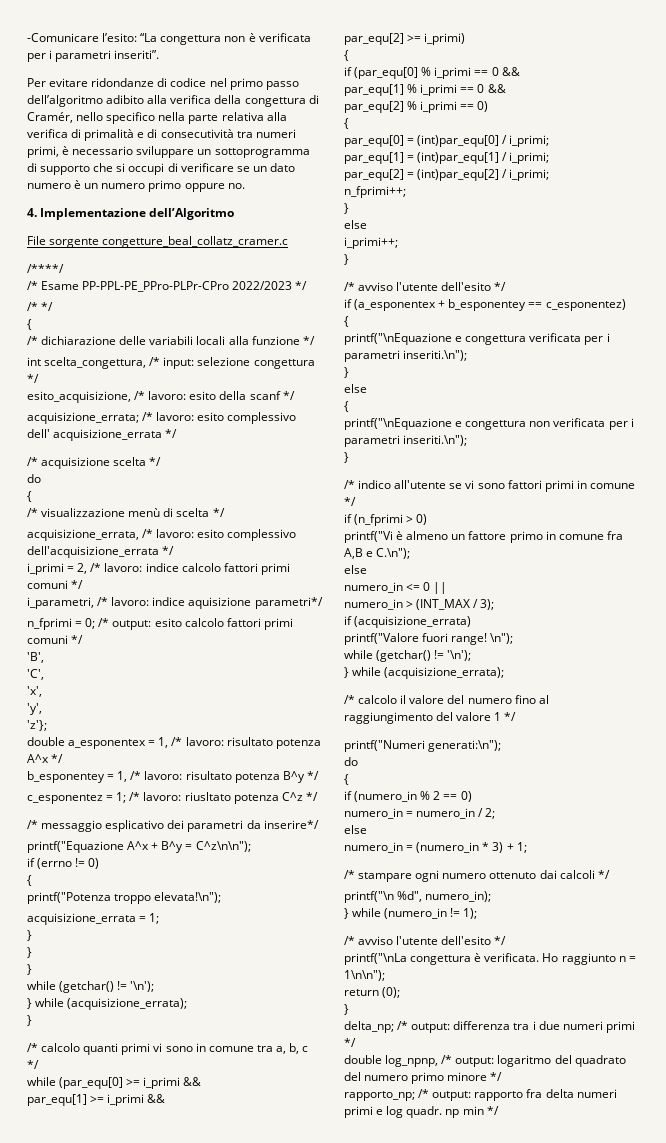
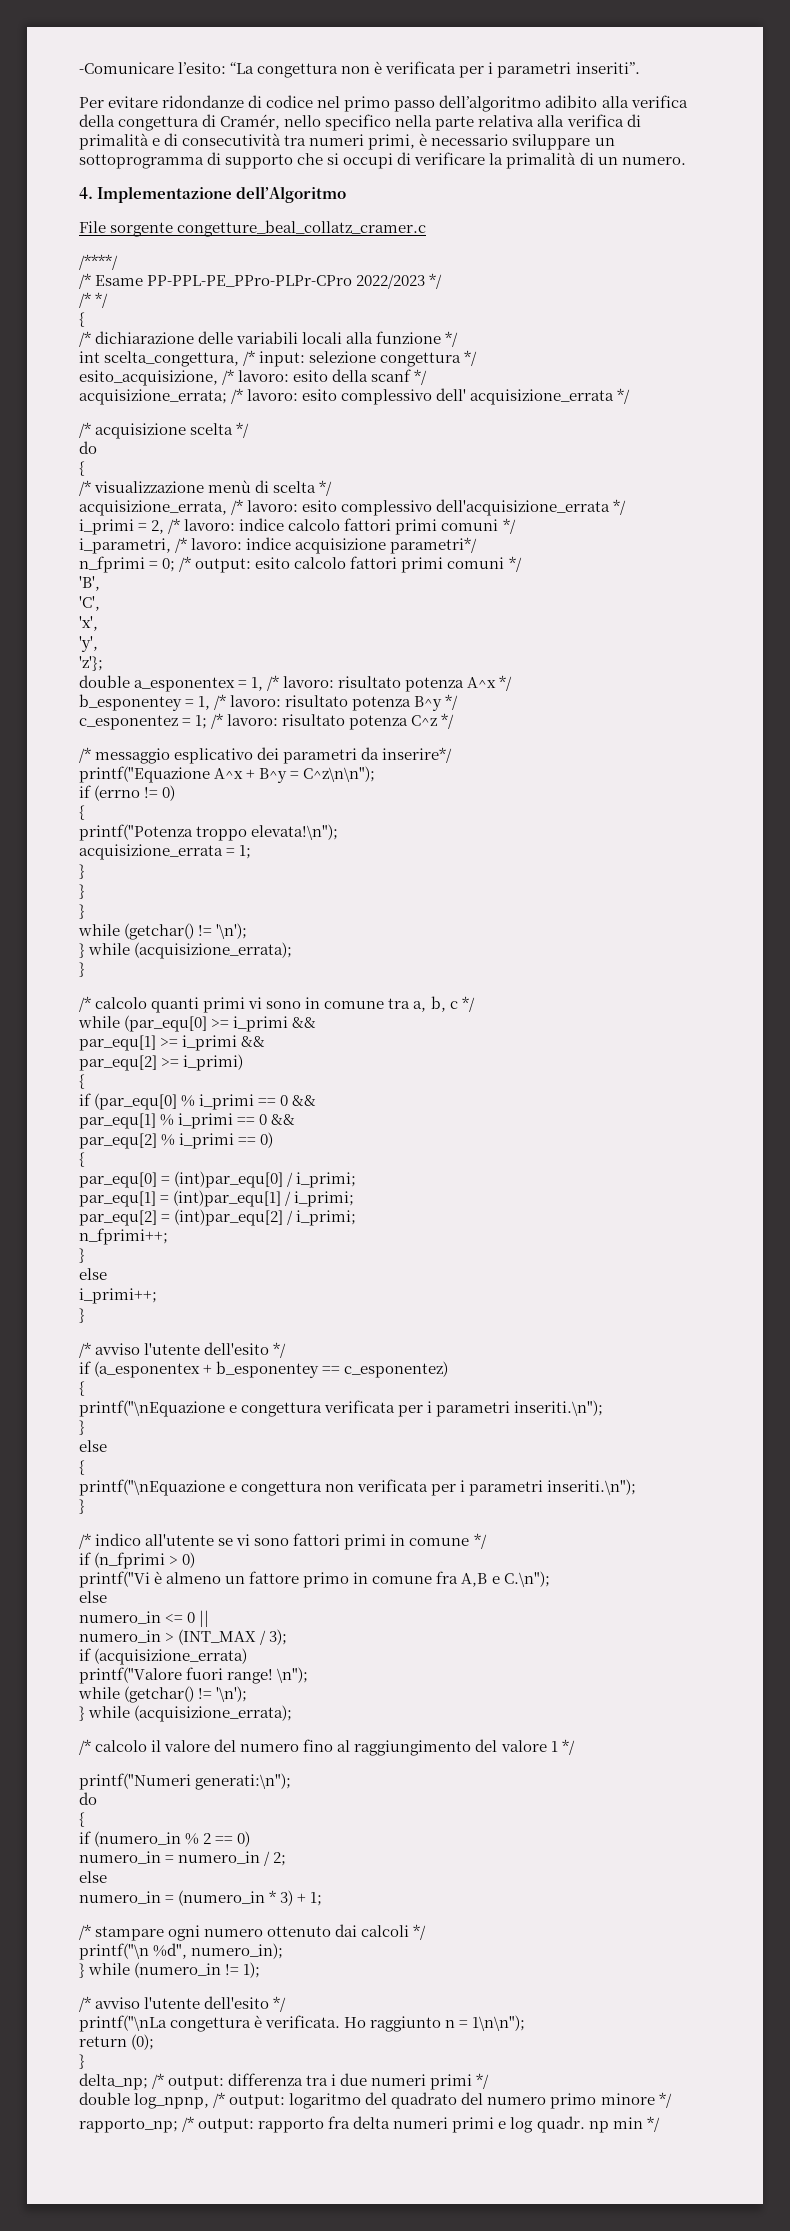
- Per evitare ridondanze di codice nel primo passo dell’algoritmo adibito alla verifica della congettura di Cramér, nello specifico nella parte relativa alla verifica di primalità e di consecutività tra numeri primi, è necessario sviluppare un sottoprogramma di supporto che si occupi di verificare se un dato numero è un numero primo oppure no.
+ Per evitare ridondanze di codice nel primo passo dell’algoritmo adibito alla verifica della congettura di Cramér, nello specifico nella parte relativa alla verifica di primalità e di consecutività tra numeri primi, è necessario sviluppare un sottoprogramma di supporto che si occupi di verificare la primalità di un numero.
- i_parametri, /* lavoro: indice aquisizione parametri*/
+ i_parametri, /* lavoro: indice acquisizione parametri*/
- c_esponentez = 1; /* lavoro: riusltato potenza C^z */
+ c_esponentez = 1; /* lavoro: risultato potenza C^z */

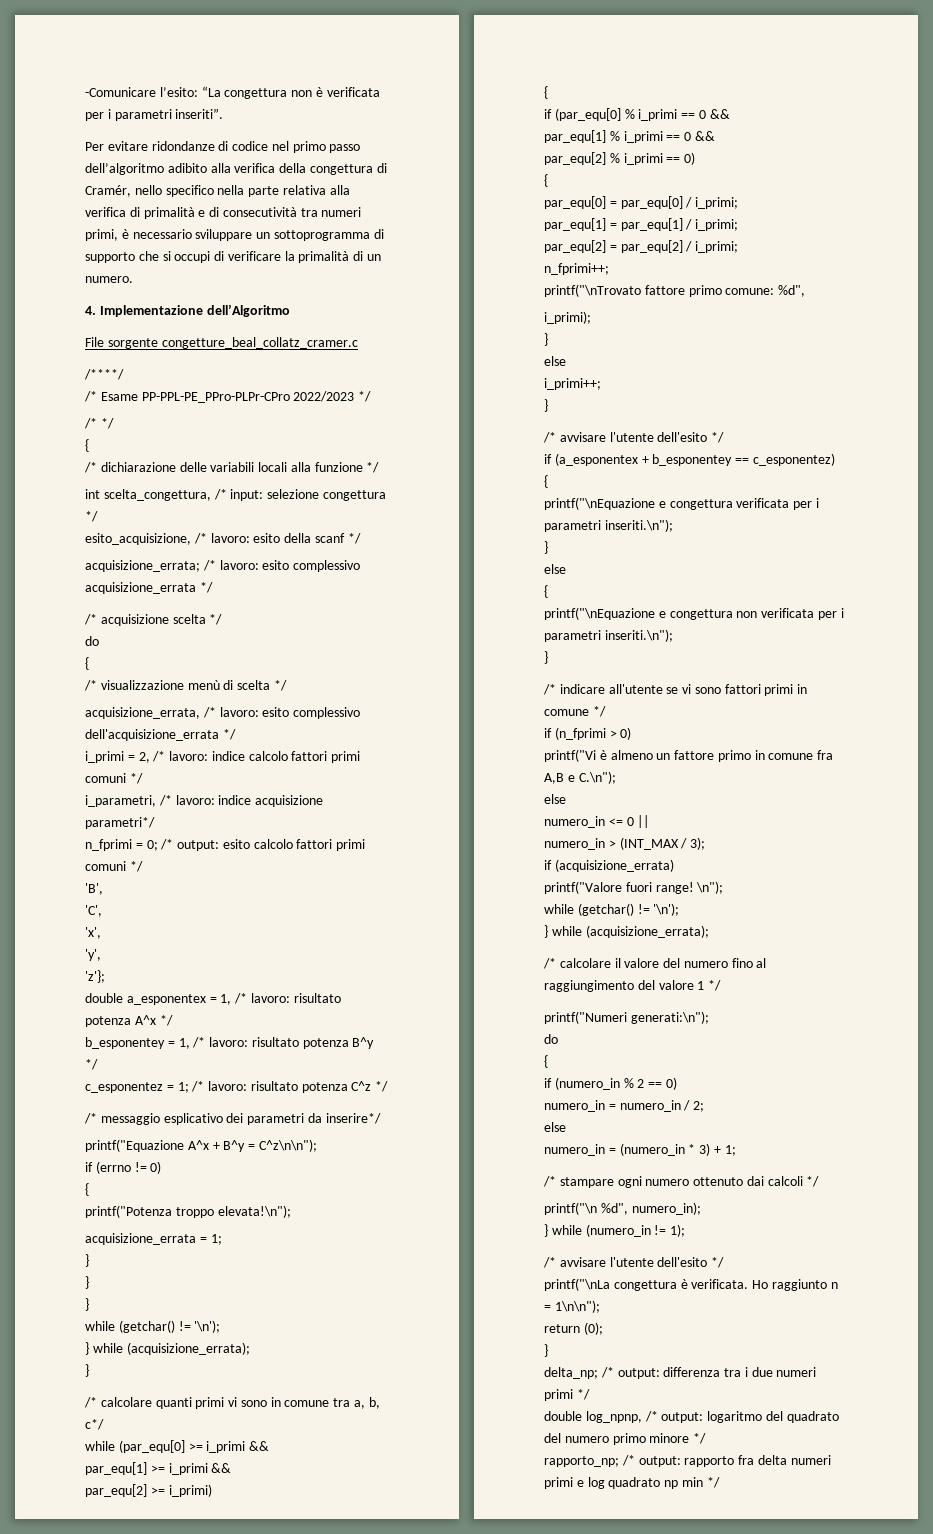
- acquisizione_errata; /* lavoro: esito complessivo dell' acquisizione_errata */
+ acquisizione_errata; /* lavoro: esito complessivo acquisizione_errata */
- /* calcolo quanti primi vi sono in comune tra a, b, c */
+ /* calcolare quanti primi vi sono in comune tra a, b, c*/
- par_equ[0] = (int)par_equ[0] / i_primi;
+ par_equ[0] = par_equ[0] / i_primi;
- par_equ[1] = (int)par_equ[1] / i_primi;
+ par_equ[1] = par_equ[1] / i_primi;
- par_equ[2] = (int)par_equ[2] / i_primi;
+ par_equ[2] = par_equ[2] / i_primi;
+ printf("\nTrovato fattore primo comune: %d",
+ i_primi);
  i_primi++;
  }
- /* avviso l'utente dell'esito */
+ /* avvisare l'utente dell'esito */
- /* indico all'utente se vi sono fattori primi in comune */
+ /* indicare all'utente se vi sono fattori primi in comune */
- /* calcolo il valore del numero fino al raggiungimento del valore 1 */
+ /* calcolare il valore del numero fino al raggiungimento del valore 1 */
  } while (numero_in != 1);
- /* avviso l'utente dell'esito */
+ /* avvisare l'utente dell'esito */
- rapporto_np; /* output: rapporto fra delta numeri primi e log quadr. np min */
+ rapporto_np; /* output: rapporto fra delta numeri primi e log quadrato np min */

